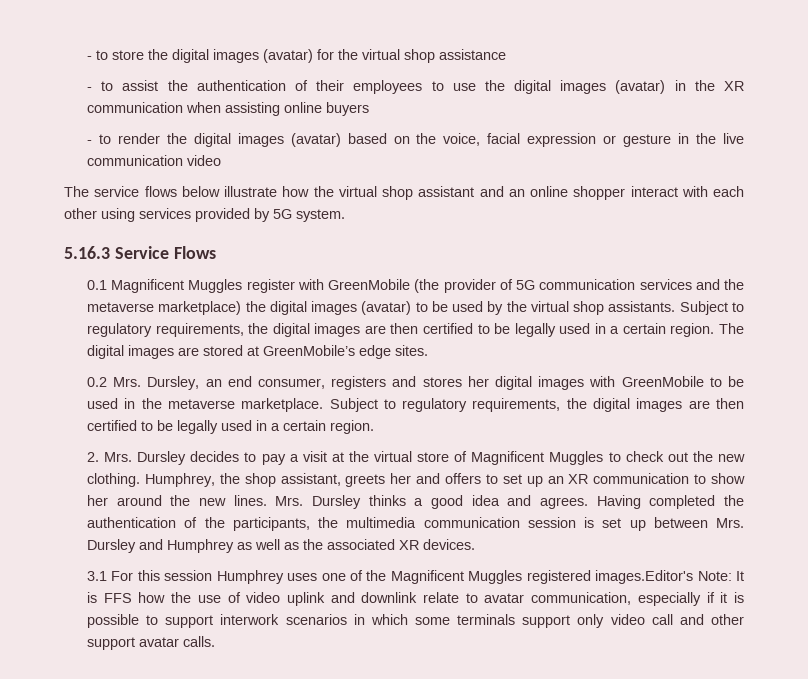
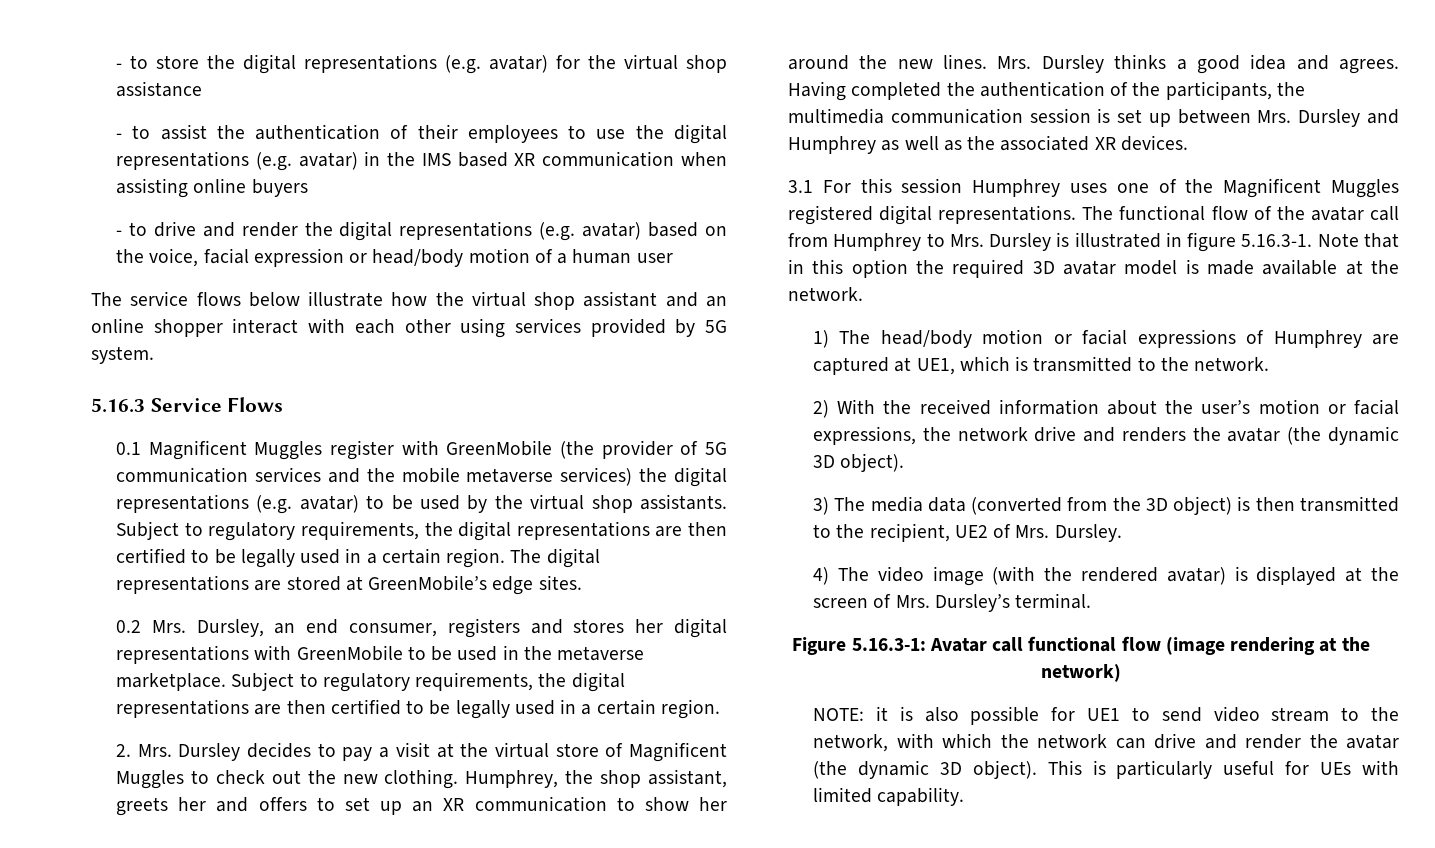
- - to store the digital images (avatar) for the virtual shop assistance
+ - to store the digital representations (e.g. avatar) for the virtual shop assistance
- - to assist the authentication of their employees to use the digital images (avatar) in the XR communication when assisting online buyers
+ - to assist the authentication of their employees to use the digital representations (e.g. avatar) in the IMS based XR communication when assisting online buyers
- - to render the digital images (avatar) based on the voice, facial expression or gesture in the live communication video
+ - to drive and render the digital representations (e.g. avatar) based on the voice, facial expression or head/body motion of a human user
- 0.1 Magnificent Muggles register with GreenMobile (the provider of 5G communication services and the metaverse marketplace) the digital images (avatar) to be used by the virtual shop assistants. Subject to regulatory requirements, the digital images are then certified to be legally used in a certain region.
+ 0.1 Magnificent Muggles register with GreenMobile (the provider of 5G communication services and the mobile metaverse services) the digital representations (e.g. avatar) to be used by the virtual shop assistants. Subject to regulatory requirements, the digital representations are then certified to be legally used in a certain region.
- The digital images are stored at GreenMobile’s edge sites.
+ The digital representations are stored at GreenMobile’s edge sites.
- 0.2 Mrs. Dursley, an end consumer, registers and stores her digital images with GreenMobile to be used in the metaverse marketplace. Subject to regulatory requirements, the digital images are then certified to be legally used in a certain region.
+ 0.2 Mrs. Dursley, an end consumer, registers and stores her digital representations with GreenMobile to be used in the metaverse marketplace. Subject to regulatory requirements, the digital representations are then certified to be legally used in a certain region.
- 3.1 For this session Humphrey uses one of the Magnificent Muggles registered images.Editor's Note: It is FFS how the use of video uplink and downlink relate to avatar communication, especially if it is possible to support interwork scenarios in which some terminals support only video call and other support avatar calls.
+ 3.1 For this session Humphrey uses one of the Magnificent Muggles registered digital representations. The functional flow of the avatar call from Humphrey to Mrs. Dursley is illustrated in figure 5.16.3-1. Note that in this option the required 3D avatar model is made available at the network.
+ 1) The head/body motion or facial expressions of Humphrey are captured at UE1, which is transmitted to the network.
+ 2) With the received information about the user’s motion or facial expressions, the network drive and renders the avatar (the dynamic 3D object).
+ 3) The media data (converted from the 3D object) is then transmitted to the recipient, UE2 of Mrs. Dursley.
+ 4) The video image (with the rendered avatar) is displayed at the screen of Mrs. Dursley’s terminal.
+ Figure 5.16.3-1: Avatar call functional flow (image rendering at the network)
+ NOTE: it is also possible for UE1 to send video stream to the network, with which the network can drive and render the avatar (the dynamic 3D object). This is particularly useful for UEs with limited capability.

